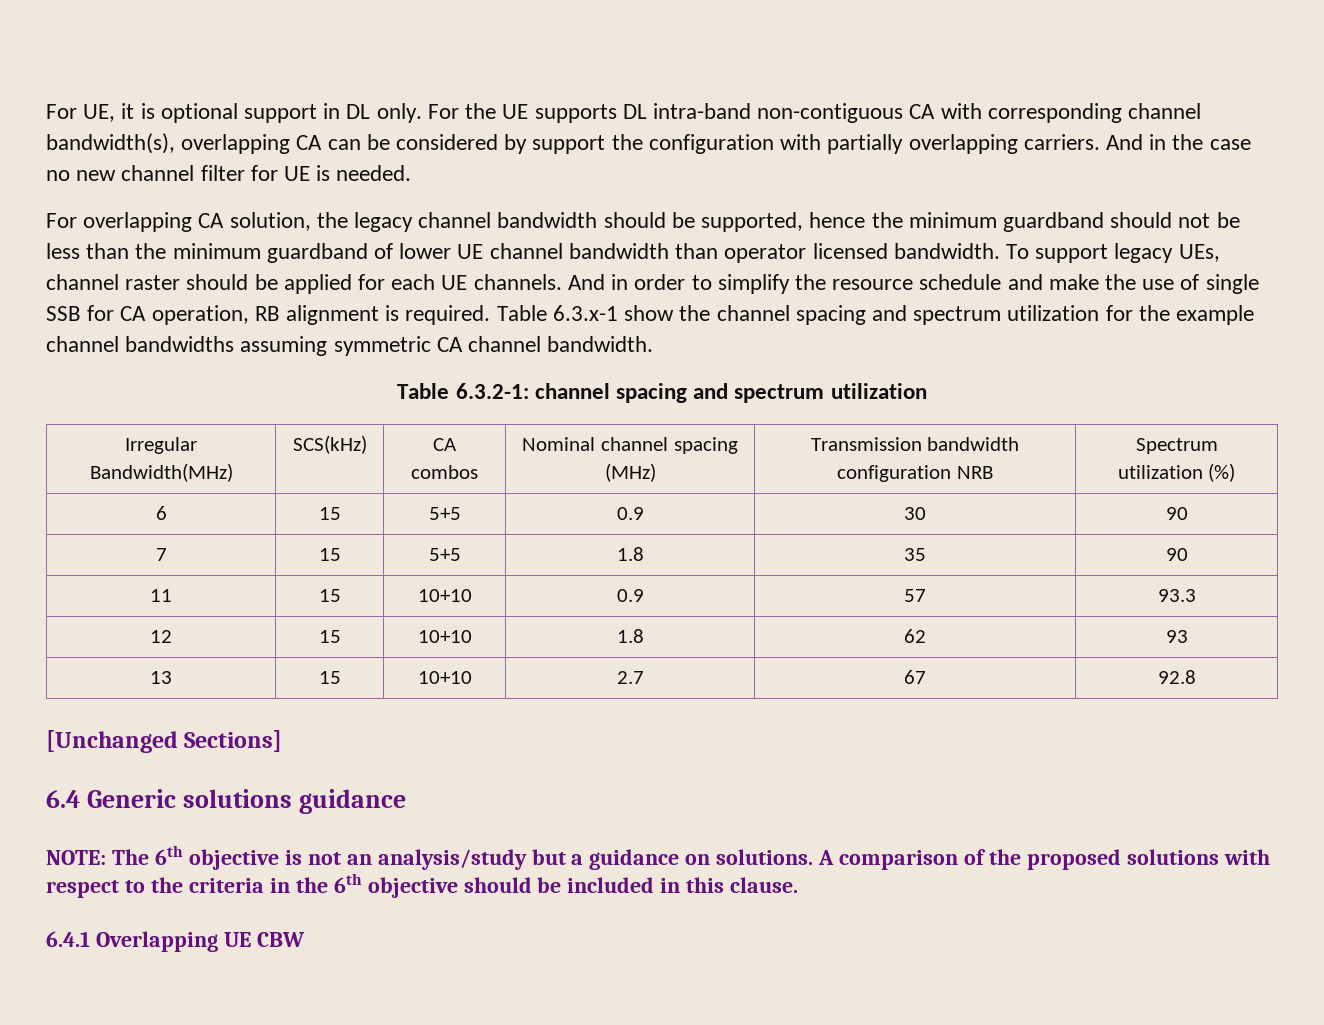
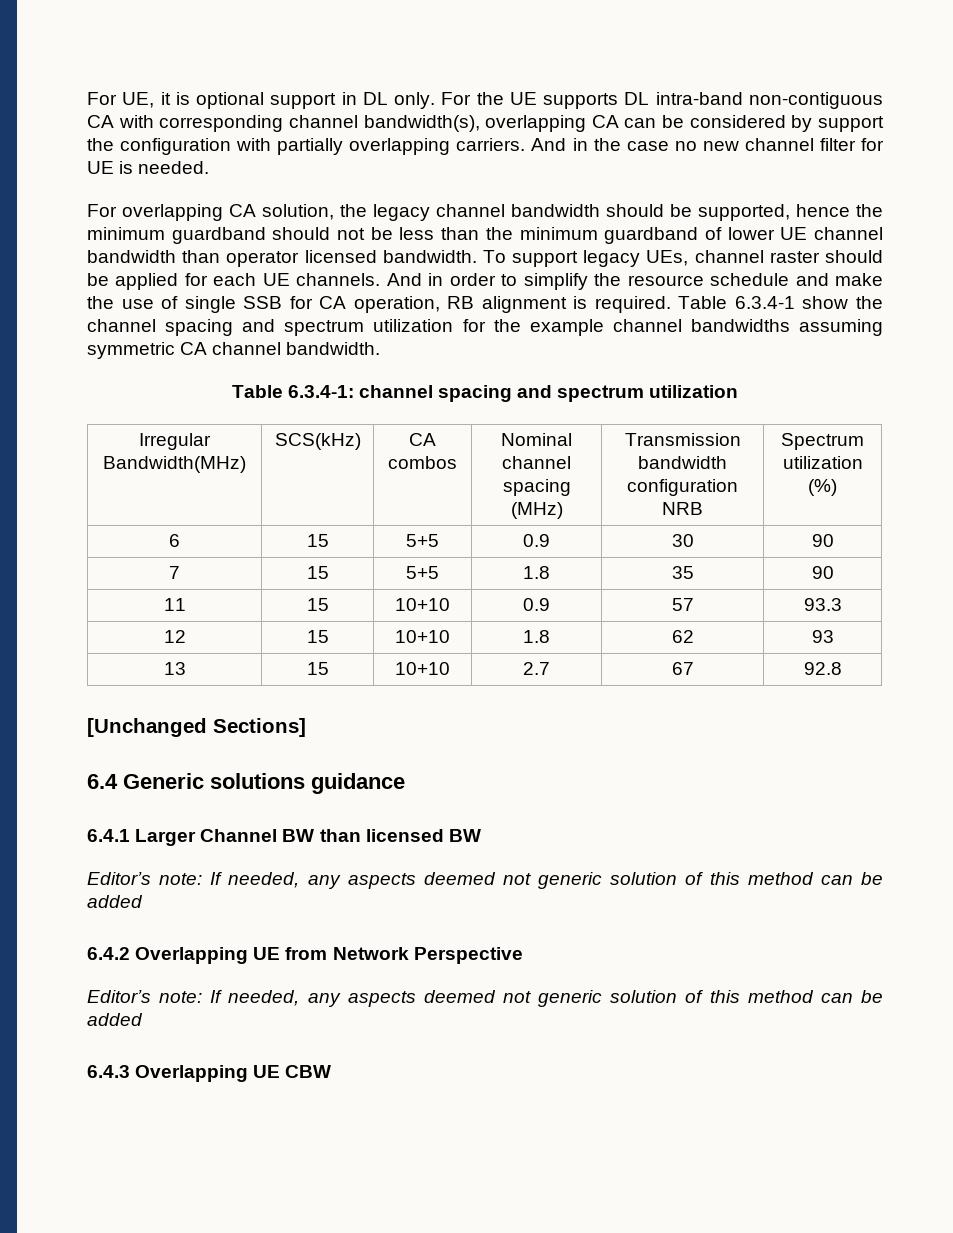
- Table 6.3.x-1 show the channel spacing and spectrum utilization for the example channel bandwidths assuming symmetric CA channel bandwidth.
+ Table 6.3.4-1 show the channel spacing and spectrum utilization for the example channel bandwidths assuming symmetric CA channel bandwidth.
- Table 6.3.2-1: channel spacing and spectrum utilization
+ Table 6.3.4-1: channel spacing and spectrum utilization
- NOTE: The 6th objective is not an analysis/study but a guidance on solutions. A comparison of the proposed solutions with respect to the criteria in the 6th objective should be included in this clause.
- 6.4.1 Overlapping UE CBW
+ 6.4.1 Larger Channel BW than licensed BW
+ Editor’s note: If needed, any aspects deemed not generic solution of this method can be added
+ 6.4.2 Overlapping UE from Network Perspective
+ Editor’s note: If needed, any aspects deemed not generic solution of this method can be added
+ 6.4.3 Overlapping UE CBW

